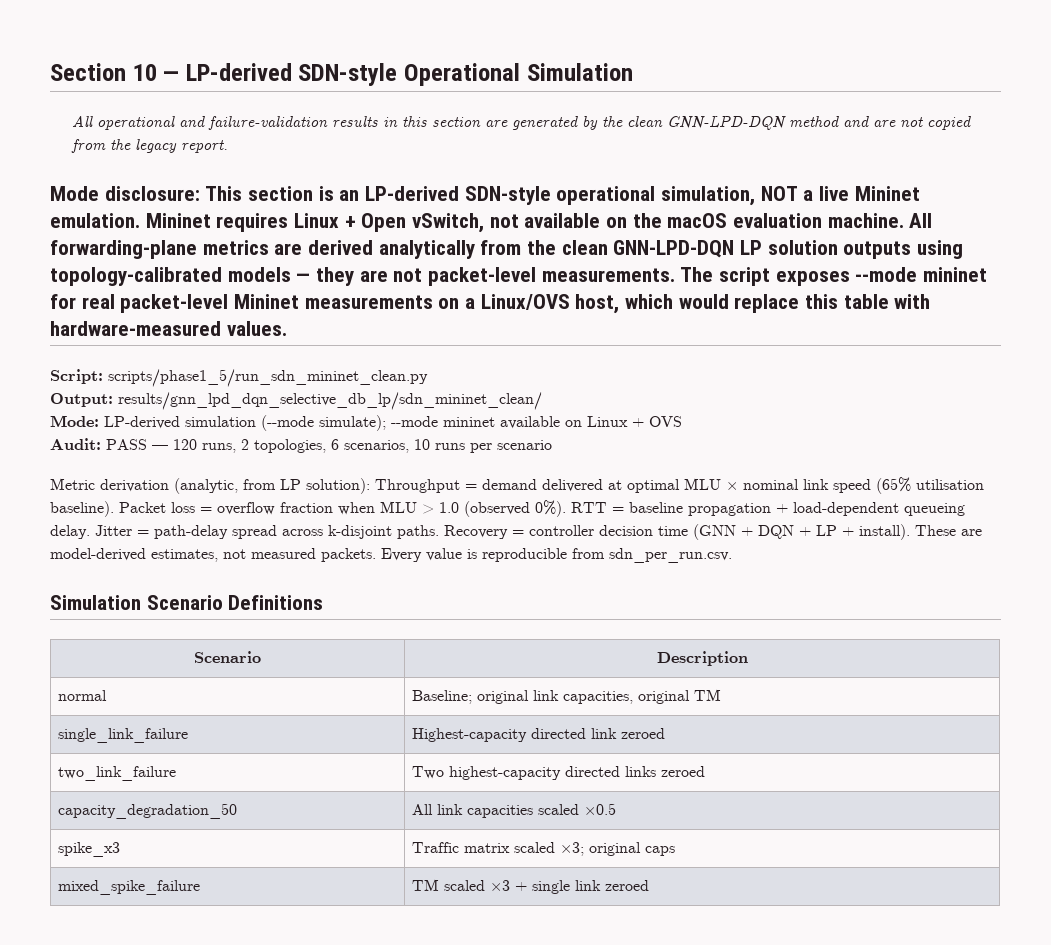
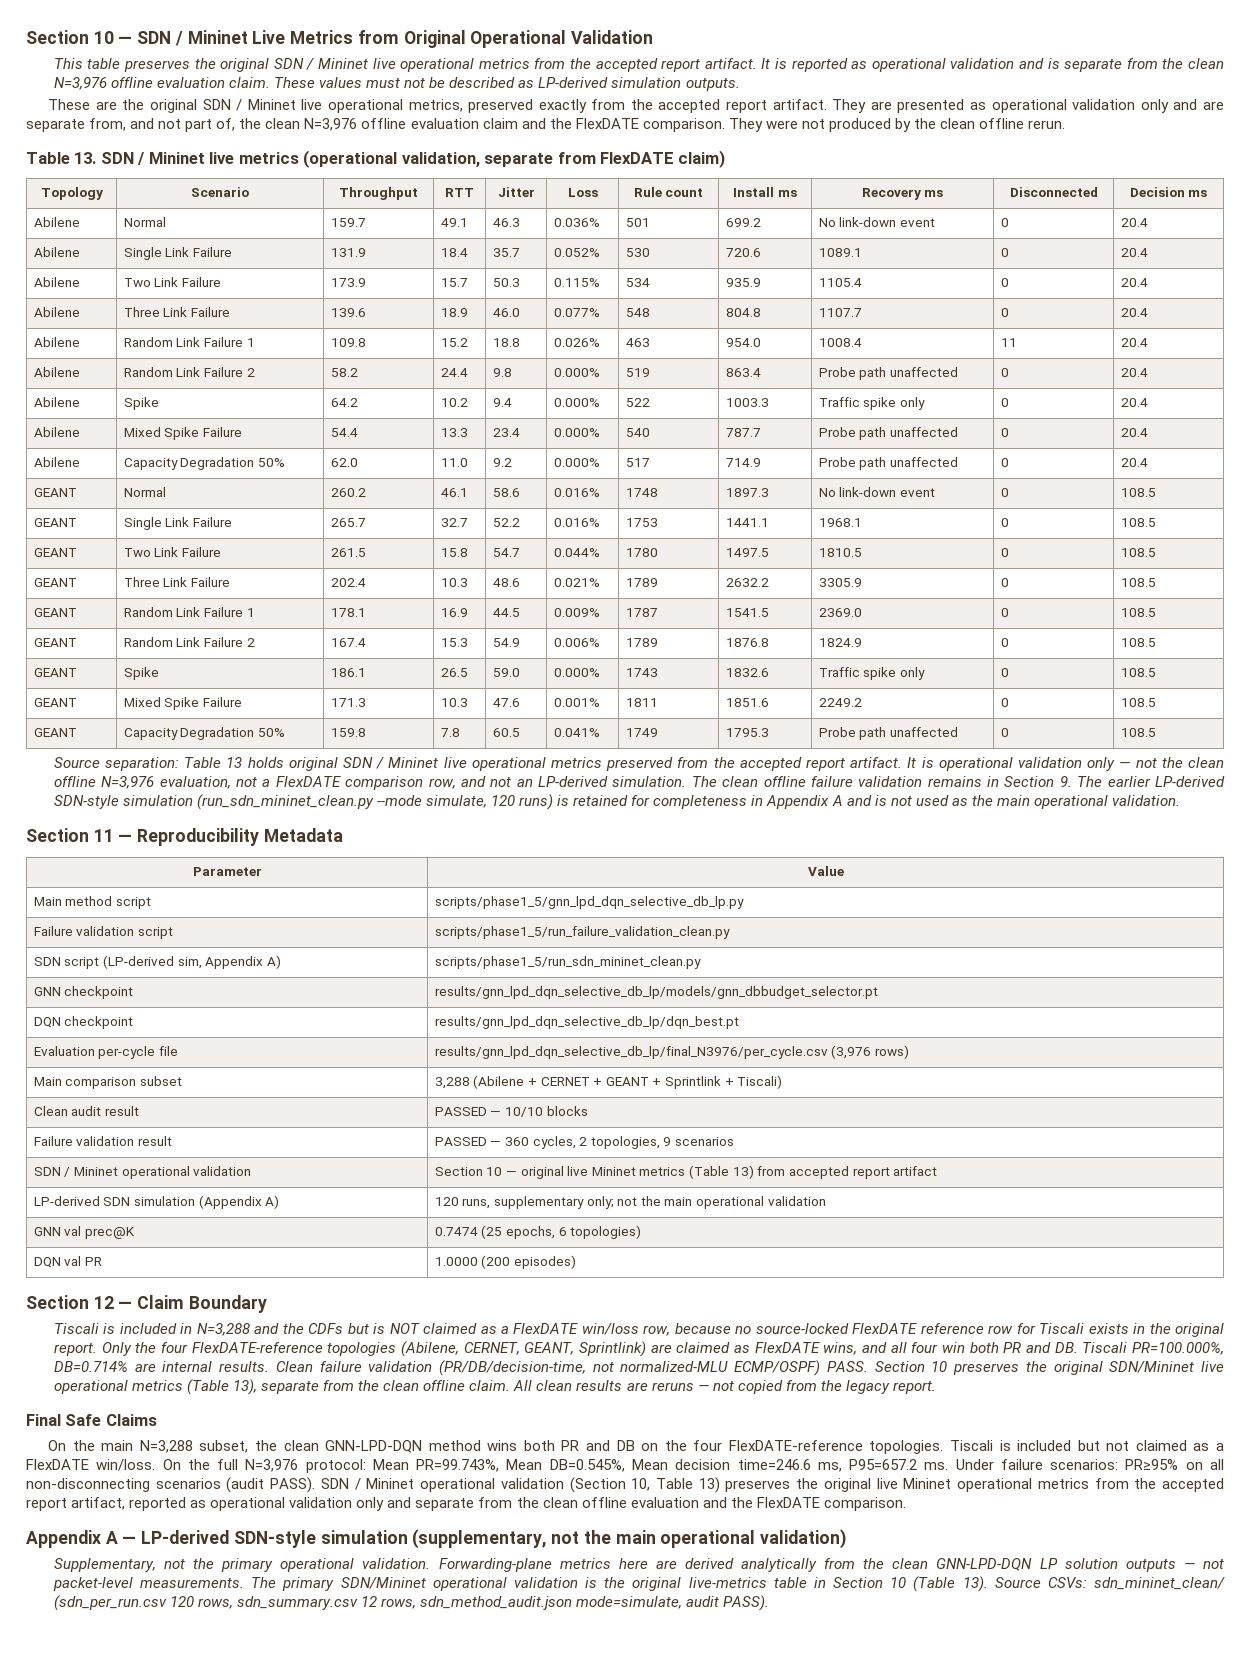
- Section 10 — LP-derived SDN-style Operational Simulation
- All operational and failure-validation results in this section are generated by the clean GNN-LPD-DQN method and are not copied from the legacy report.
+ Section 10 — SDN / Mininet Live Metrics from Original Operational Validation
+ This table preserves the original SDN / Mininet live operational metrics from the accepted report artifact. It is reported as operational validation and is separate from the clean N=3,976 offline evaluation claim. These values must not be described as LP-derived simulation outputs.
+ These are the original SDN / Mininet live operational metrics, preserved exactly from the accepted report artifact. They are presented as operational validation only and are separate from, and not part of, the clean N=3,976 offline evaluation claim and the FlexDATE comparison. They were not produced by the clean offline rerun.
+ Table 13. SDN / Mininet live metrics (operational validation, separate from FlexDATE claim)
+ Topology | Scenario | Throughput | RTT | Jitter | Loss | Rule count | Install ms | Recovery ms | Disconnected | Decision ms
+ Abilene | Normal | 159.7 | 49.1 | 46.3 | 0.036% | 501 | 699.2 | No link-down event | 0 | 20.4
+ Abilene | Single Link Failure | 131.9 | 18.4 | 35.7 | 0.052% | 530 | 720.6 | 1089.1 | 0 | 20.4
+ Abilene | Two Link Failure | 173.9 | 15.7 | 50.3 | 0.115% | 534 | 935.9 | 1105.4 | 0 | 20.4
+ Abilene | Three Link Failure | 139.6 | 18.9 | 46.0 | 0.077% | 548 | 804.8 | 1107.7 | 0 | 20.4
+ Abilene | Random Link Failure 1 | 109.8 | 15.2 | 18.8 | 0.026% | 463 | 954.0 | 1008.4 | 11 | 20.4
+ Abilene | Random Link Failure 2 | 58.2 | 24.4 | 9.8 | 0.000% | 519 | 863.4 | Probe path unaffected | 0 | 20.4
+ Abilene | Spike | 64.2 | 10.2 | 9.4 | 0.000% | 522 | 1003.3 | Traffic spike only | 0 | 20.4
+ Abilene | Mixed Spike Failure | 54.4 | 13.3 | 23.4 | 0.000% | 540 | 787.7 | Probe path unaffected | 0 | 20.4
+ Abilene | Capacity Degradation 50% | 62.0 | 11.0 | 9.2 | 0.000% | 517 | 714.9 | Probe path unaffected | 0 | 20.4
+ GEANT | Normal | 260.2 | 46.1 | 58.6 | 0.016% | 1748 | 1897.3 | No link-down event | 0 | 108.5
+ GEANT | Single Link Failure | 265.7 | 32.7 | 52.2 | 0.016% | 1753 | 1441.1 | 1968.1 | 0 | 108.5
+ GEANT | Two Link Failure | 261.5 | 15.8 | 54.7 | 0.044% | 1780 | 1497.5 | 1810.5 | 0 | 108.5
+ GEANT | Three Link Failure | 202.4 | 10.3 | 48.6 | 0.021% | 1789 | 2632.2 | 3305.9 | 0 | 108.5
+ GEANT | Random Link Failure 1 | 178.1 | 16.9 | 44.5 | 0.009% | 1787 | 1541.5 | 2369.0 | 0 | 108.5
+ GEANT | Random Link Failure 2 | 167.4 | 15.3 | 54.9 | 0.006% | 1789 | 1876.8 | 1824.9 | 0 | 108.5
+ GEANT | Spike | 186.1 | 26.5 | 59.0 | 0.000% | 1743 | 1832.6 | Traffic spike only | 0 | 108.5
+ GEANT | Mixed Spike Failure | 171.3 | 10.3 | 47.6 | 0.001% | 1811 | 1851.6 | 2249.2 | 0 | 108.5
+ GEANT | Capacity Degradation 50% | 159.8 | 7.8 | 60.5 | 0.041% | 1749 | 1795.3 | Probe path unaffected | 0 | 108.5
+ Source separation: Table 13 holds original SDN / Mininet live operational metrics preserved from the accepted report artifact. It is operational validation only — not the clean offline N=3,976 evaluation, not a FlexDATE comparison row, and not an LP-derived simulation. The clean offline failure validation remains in Section 9. The earlier LP-derived SDN-style simulation (run_sdn_mininet_clean.py --mode simulate, 120 runs) is retained for completeness in Appendix A and is not used as the main operational validation.
+ Section 11 — Reproducibility Metadata
+ Parameter | Value
+ Main method script | scripts/phase1_5/gnn_lpd_dqn_selective_db_lp.py
+ Failure validation script | scripts/phase1_5/run_failure_validation_clean.py
+ SDN script (LP-derived sim, Appendix A) | scripts/phase1_5/run_sdn_mininet_clean.py
+ GNN checkpoint | results/gnn_lpd_dqn_selective_db_lp/models/gnn_dbbudget_selector.pt
+ DQN checkpoint | results/gnn_lpd_dqn_selective_db_lp/dqn_best.pt
+ Evaluation per-cycle file | results/gnn_lpd_dqn_selective_db_lp/final_N3976/per_cycle.csv (3,976 rows)
+ Main comparison subset | 3,288 (Abilene + CERNET + GEANT + Sprintlink + Tiscali)
+ Clean audit result | PASSED — 10/10 blocks
+ Failure validation result | PASSED — 360 cycles, 2 topologies, 9 scenarios
+ SDN / Mininet operational validation | Section 10 — original live Mininet metrics (Table 13) from accepted report artifact
+ LP-derived SDN simulation (Appendix A) | 120 runs, supplementary only; not the main operational validation
+ GNN val prec@K | 0.7474 (25 epochs, 6 topologies)
+ DQN val PR | 1.0000 (200 episodes)
+ Section 12 — Claim Boundary
+ Tiscali is included in N=3,288 and the CDFs but is NOT claimed as a FlexDATE win/loss row, because no source-locked FlexDATE reference row for Tiscali exists in the original report. Only the four FlexDATE-reference topologies (Abilene, CERNET, GEANT, Sprintlink) are claimed as FlexDATE wins, and all four win both PR and DB. Tiscali PR=100.000%, DB=0.714% are internal results. Clean failure validation (PR/DB/decision-time, not normalized-MLU ECMP/OSPF) PASS. Section 10 preserves the original SDN/Mininet live operational metrics (Table 13), separate from the clean offline claim. All clean results are reruns — not copied from the legacy report.
- Mode disclosure: This section is an LP-derived SDN-style operational simulation, NOT a live Mininet emulation. Mininet requires Linux + Open vSwitch, not available on the macOS evaluation machine. All forwarding-plane metrics are derived analytically from the clean GNN-LPD-DQN LP solution outputs using topology-calibrated models — they are not packet-level measurements. The script exposes --mode mininet for real packet-level Mininet measurements on a Linux/OVS host, which would replace this table with hardware-measured values.
- Script: scripts/phase1_5/run_sdn_mininet_clean.py
- Output: results/gnn_lpd_dqn_selective_db_lp/sdn_mininet_clean/
- Mode: LP-derived simulation (--mode simulate); --mode mininet available on Linux + OVS
- Audit: PASS — 120 runs, 2 topologies, 6 scenarios, 10 runs per scenario
- Metric derivation (analytic, from LP solution): Throughput = demand delivered at optimal MLU × nominal link speed (65% utilisation baseline). Packet loss = overflow fraction when MLU > 1.0 (observed 0%). RTT = baseline propagation + load-dependent queueing delay. Jitter = path-delay spread across k-disjoint paths. Recovery = controller decision time (GNN + DQN + LP + install). These are model-derived estimates, not measured packets. Every value is reproducible from sdn_per_run.csv.
- Simulation Scenario Definitions
- Scenario | Description
- normal | Baseline; original link capacities, original TM
- single_link_failure | Highest-capacity directed link zeroed
- two_link_failure | Two highest-capacity directed links zeroed
- capacity_degradation_50 | All link capacities scaled ×0.5
- spike_x3 | Traffic matrix scaled ×3; original caps
- mixed_spike_failure | TM scaled ×3 + single link zeroed
+ Final Safe Claims
+ On the main N=3,288 subset, the clean GNN-LPD-DQN method wins both PR and DB on the four FlexDATE-reference topologies. Tiscali is included but not claimed as a FlexDATE win/loss. On the full N=3,976 protocol: Mean PR=99.743%, Mean DB=0.545%, Mean decision time=246.6 ms, P95=657.2 ms. Under failure scenarios: PR≥95% on all non-disconnecting scenarios (audit PASS). SDN / Mininet operational validation (Section 10, Table 13) preserves the original live Mininet operational metrics from the accepted report artifact, reported as operational validation only and separate from the clean offline evaluation and the FlexDATE comparison.
+ Appendix A — LP-derived SDN-style simulation (supplementary, not the main operational validation)
+ Supplementary, not the primary operational validation. Forwarding-plane metrics here are derived analytically from the clean GNN-LPD-DQN LP solution outputs — not packet-level measurements. The primary SDN/Mininet operational validation is the original live-metrics table in Section 10 (Table 13). Source CSVs: sdn_mininet_clean/ (sdn_per_run.csv 120 rows, sdn_summary.csv 12 rows, sdn_method_audit.json mode=simulate, audit PASS).

